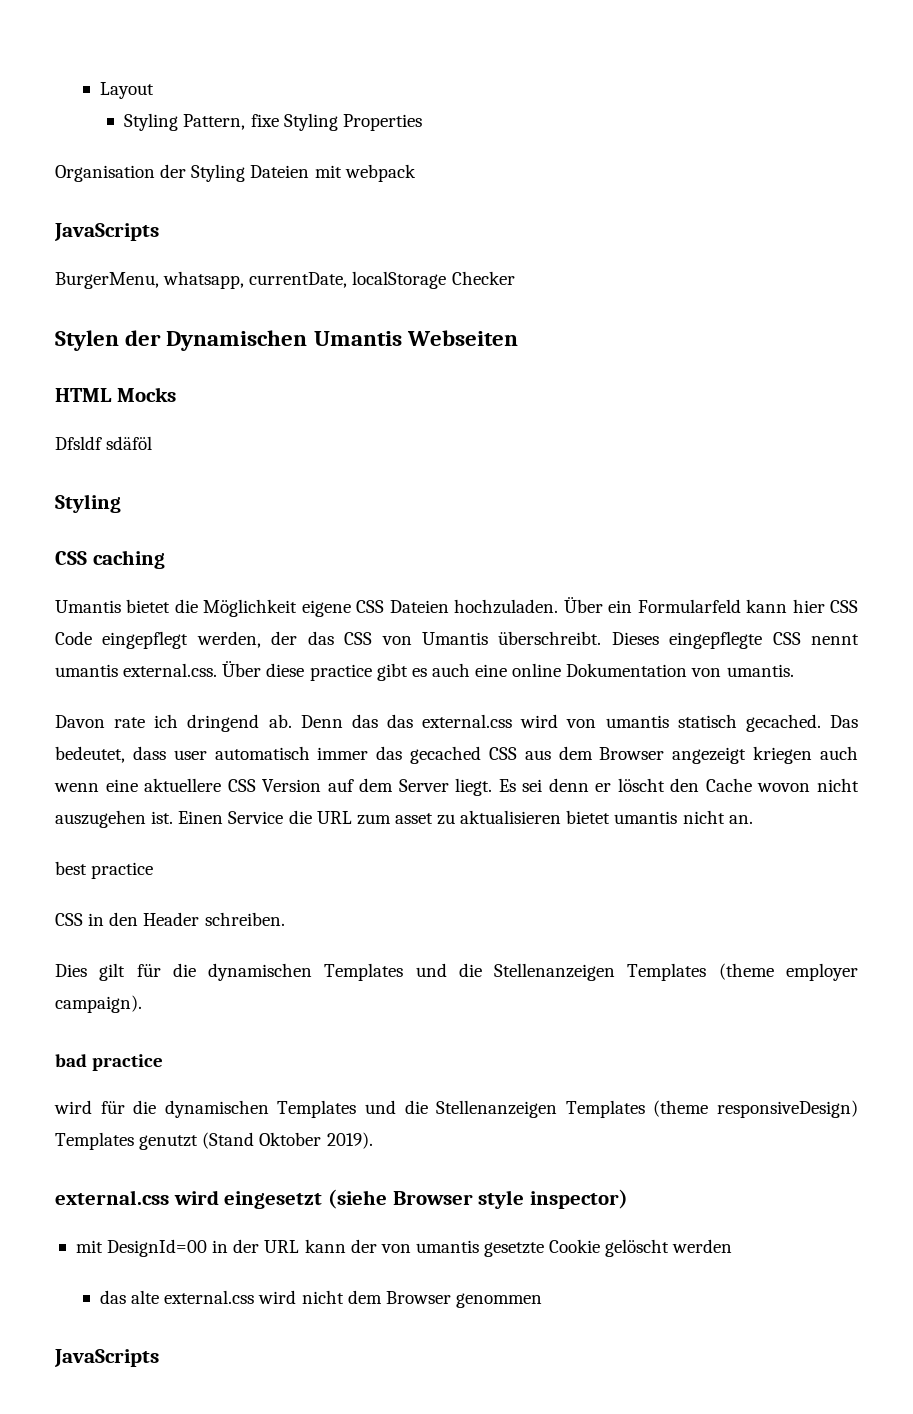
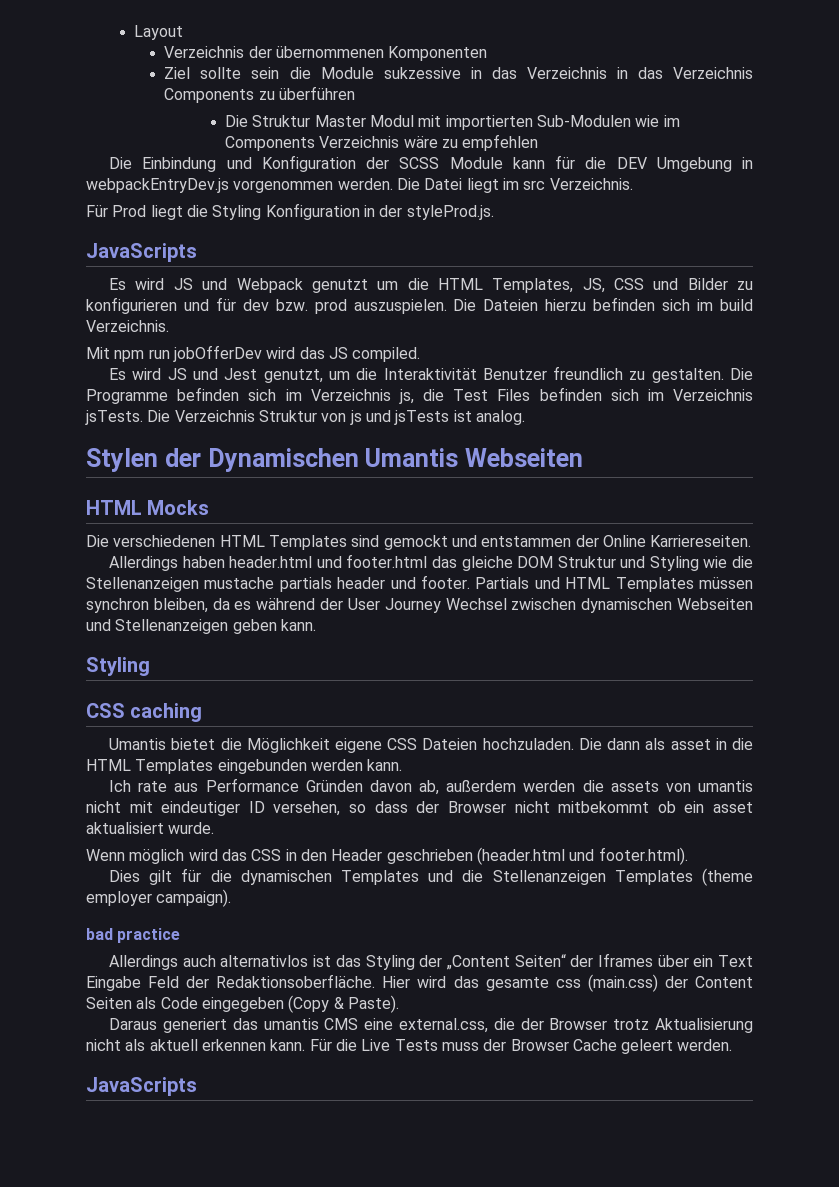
- Styling Pattern, fixe Styling Properties
- Organisation der Styling Dateien mit webpack
+ Verzeichnis der übernommenen Komponenten
+ Ziel sollte sein die Module sukzessive in das Verzeichnis in das Verzeichnis Components zu überführen
+ Die Struktur Master Modul mit importierten Sub-Modulen wie im Components Verzeichnis wäre zu empfehlen
+ Die Einbindung und Konfiguration der SCSS Module kann für die DEV Umgebung in webpackEntryDev.js vorgenommen werden. Die Datei liegt im src Verzeichnis.
+ Für Prod liegt die Styling Konfiguration in der styleProd.js.
  JavaScripts
- BurgerMenu, whatsapp, currentDate, localStorage Checker
+ Es wird JS und Webpack genutzt um die HTML Templates, JS, CSS und Bilder zu konfigurieren und für dev bzw. prod auszuspielen. Die Dateien hierzu befinden sich im build Verzeichnis.
+ Mit npm run jobOfferDev wird das JS compiled.
+ Es wird JS und Jest genutzt, um die Interaktivität Benutzer freundlich zu gestalten. Die Programme befinden sich im Verzeichnis js, die Test Files befinden sich im Verzeichnis jsTests. Die Verzeichnis Struktur von js und jsTests ist analog.
- Dfsldf sdäföl
+ Die verschiedenen HTML Templates sind gemockt und entstammen der Online Karriereseiten.
+ Allerdings haben header.html und footer.html das gleiche DOM Struktur und Styling wie die Stellenanzeigen mustache partials header und footer. Partials und HTML Templates müssen synchron bleiben, da es während der User Journey Wechsel zwischen dynamischen Webseiten und Stellenanzeigen geben kann.
- Über ein Formularfeld kann hier CSS Code eingepflegt werden, der das CSS von Umantis überschreibt. Dieses eingepflegte CSS nennt umantis external.css. Über diese practice gibt es auch eine online Dokumentation von umantis.
- Davon rate ich dringend ab. Denn das das external.css wird von umantis statisch gecached. Das bedeutet, dass user automatisch immer das gecached CSS aus dem Browser angezeigt kriegen auch wenn eine aktuellere CSS Version auf dem Server liegt. Es sei denn er löscht den Cache wovon nicht auszugehen ist. Einen Service die URL zum asset zu aktualisieren bietet umantis nicht an.
- best practice
- CSS in den Header schreiben.
+ Die dann als asset in die HTML Templates eingebunden werden kann.
+ Ich rate aus Performance Gründen davon ab, außerdem werden die assets von umantis nicht mit eindeutiger ID versehen, so dass der Browser nicht mitbekommt ob ein asset aktualisiert wurde.
+ Wenn möglich wird das CSS in den Header geschrieben (header.html und footer.html).
- wird für die dynamischen Templates und die Stellenanzeigen Templates (theme responsiveDesign) Templates genutzt (Stand Oktober 2019).
- external.css wird eingesetzt (siehe Browser style inspector)
- mit DesignId=00 in der URL kann der von umantis gesetzte Cookie gelöscht werden
- das alte external.css wird nicht dem Browser genommen
+ Allerdings auch alternativlos ist das Styling der „Content Seiten“ der Iframes über ein Text Eingabe Feld der Redaktionsoberfläche. Hier wird das gesamte css (main.css) der Content Seiten als Code eingegeben (Copy & Paste).
+ Daraus generiert das umantis CMS eine external.css, die der Browser trotz Aktualisierung nicht als aktuell erkennen kann. Für die Live Tests muss der Browser Cache geleert werden.

